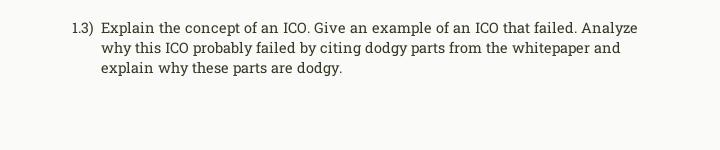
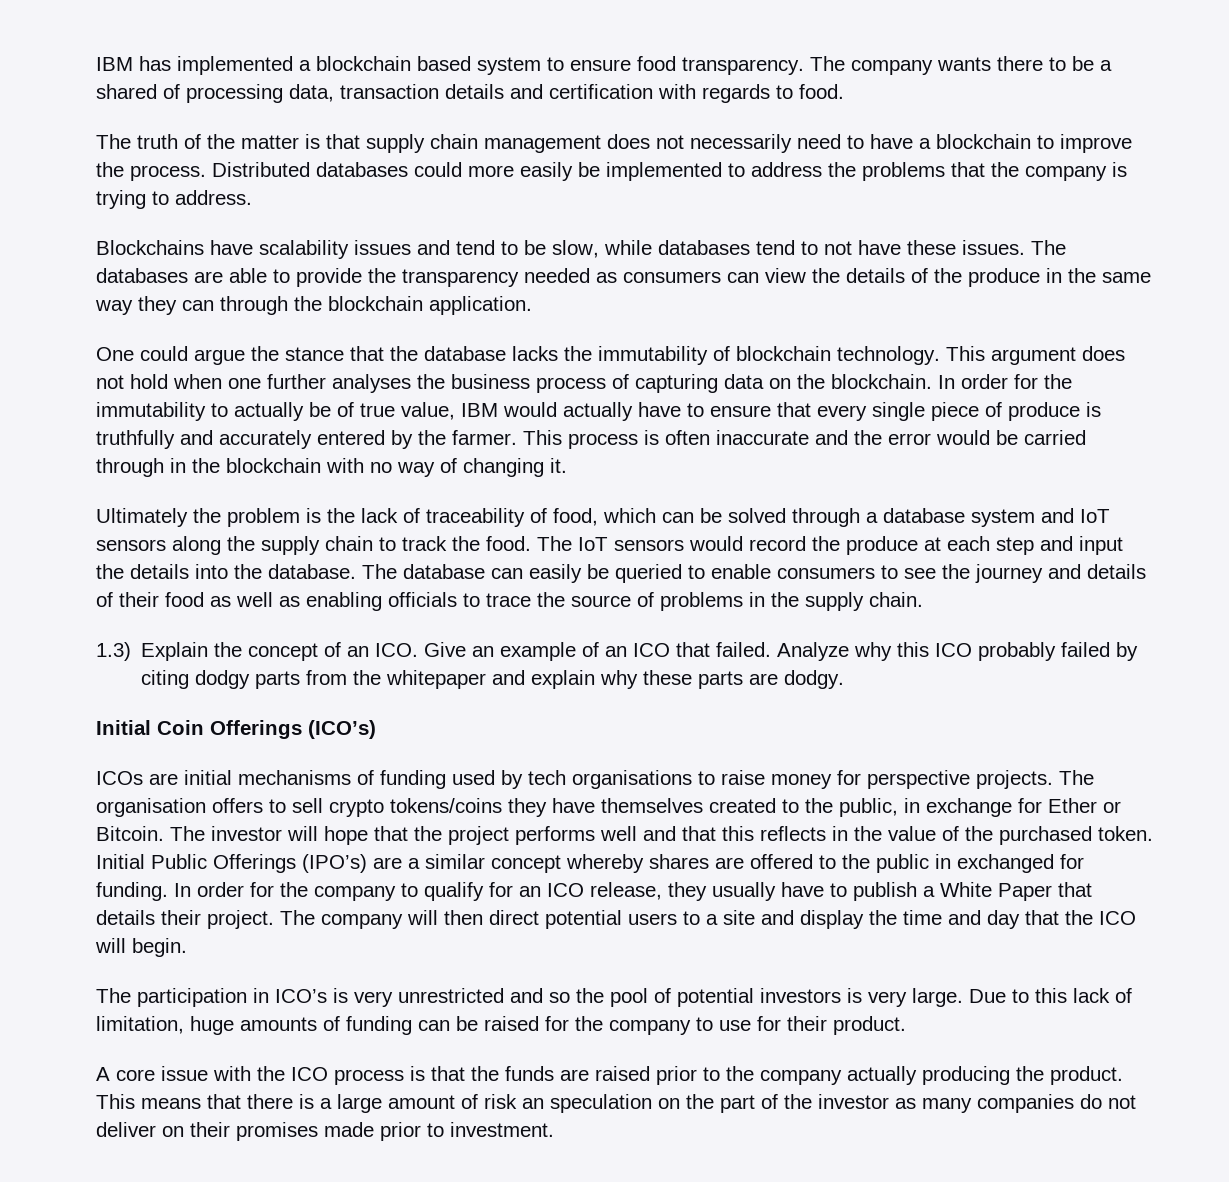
+ IBM has implemented a blockchain based system to ensure food transparency. The company wants there to be a shared of processing data, transaction details and certification with regards to food.
+ The truth of the matter is that supply chain management does not necessarily need to have a blockchain to improve the process. Distributed databases could more easily be implemented to address the problems that the company is trying to address.
+ Blockchains have scalability issues and tend to be slow, while databases tend to not have these issues. The databases are able to provide the transparency needed as consumers can view the details of the produce in the same way they can through the blockchain application.
+ One could argue the stance that the database lacks the immutability of blockchain technology. This argument does not hold when one further analyses the business process of capturing data on the blockchain. In order for the immutability to actually be of true value, IBM would actually have to ensure that every single piece of produce is truthfully and accurately entered by the farmer. This process is often inaccurate and the error would be carried through in the blockchain with no way of changing it.
+ Ultimately the problem is the lack of traceability of food, which can be solved through a database system and IoT sensors along the supply chain to track the food. The IoT sensors would record the produce at each step and input the details into the database. The database can easily be queried to enable consumers to see the journey and details of their food as well as enabling officials to trace the source of problems in the supply chain.
+ Initial Coin Offerings (ICO’s)
+ ICOs are initial mechanisms of funding used by tech organisations to raise money for perspective projects. The organisation offers to sell crypto tokens/coins they have themselves created to the public, in exchange for Ether or Bitcoin. The investor will hope that the project performs well and that this reflects in the value of the purchased token. Initial Public Offerings (IPO’s) are a similar concept whereby shares are offered to the public in exchanged for funding. In order for the company to qualify for an ICO release, they usually have to publish a White Paper that details their project. The company will then direct potential users to a site and display the time and day that the ICO will begin.
+ The participation in ICO’s is very unrestricted and so the pool of potential investors is very large. Due to this lack of limitation, huge amounts of funding can be raised for the company to use for their product.
+ A core issue with the ICO process is that the funds are raised prior to the company actually producing the product. This means that there is a large amount of risk an speculation on the part of the investor as many companies do not deliver on their promises made prior to investment.

